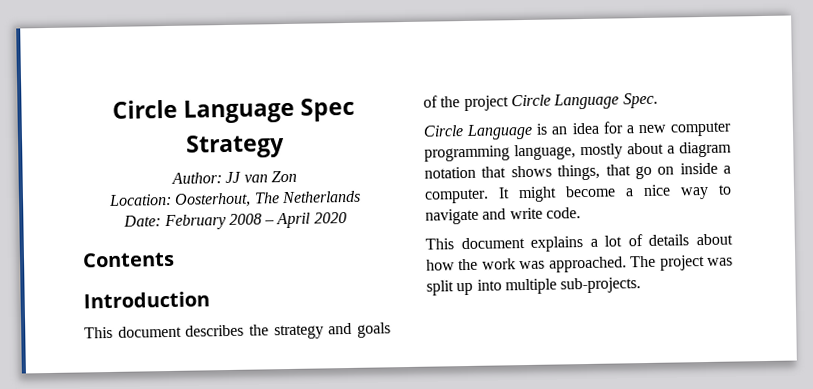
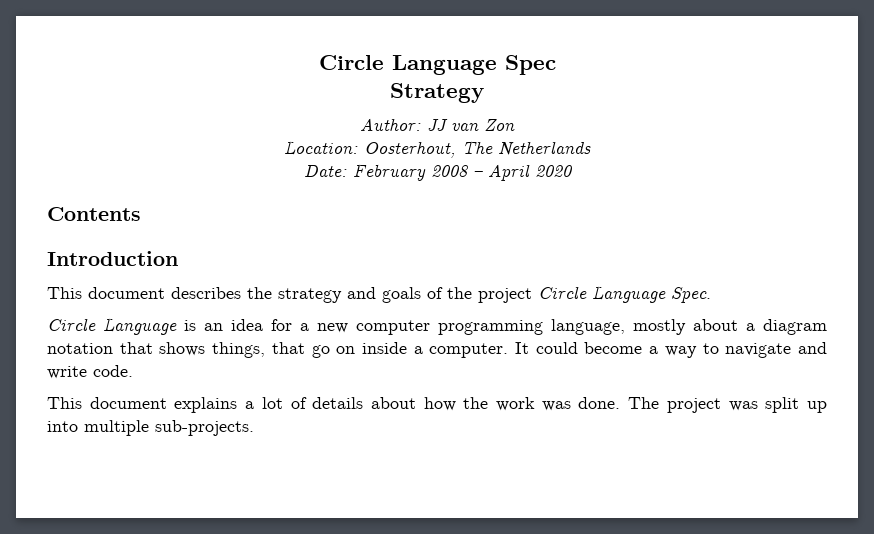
- It might become a nice way to navigate and write code.
+ It could become a way to navigate and write code.
- This document explains a lot of details about how the work was approached.
+ This document explains a lot of details about how the work was done.

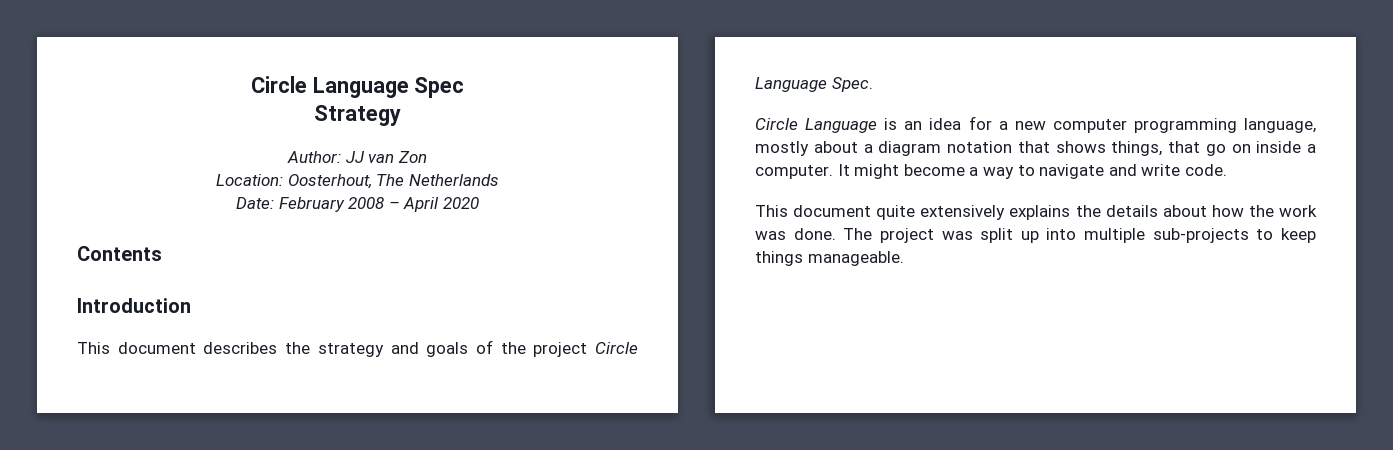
- It could become a way to navigate and write code.
+ It might become a way to navigate and write code.
- This document explains a lot of details about how the work was done.
+ This document quite extensively explains the details about how the work was done.
- The project was split up into multiple sub-projects.
+ The project was split up into multiple sub-projects to keep things manageable.

